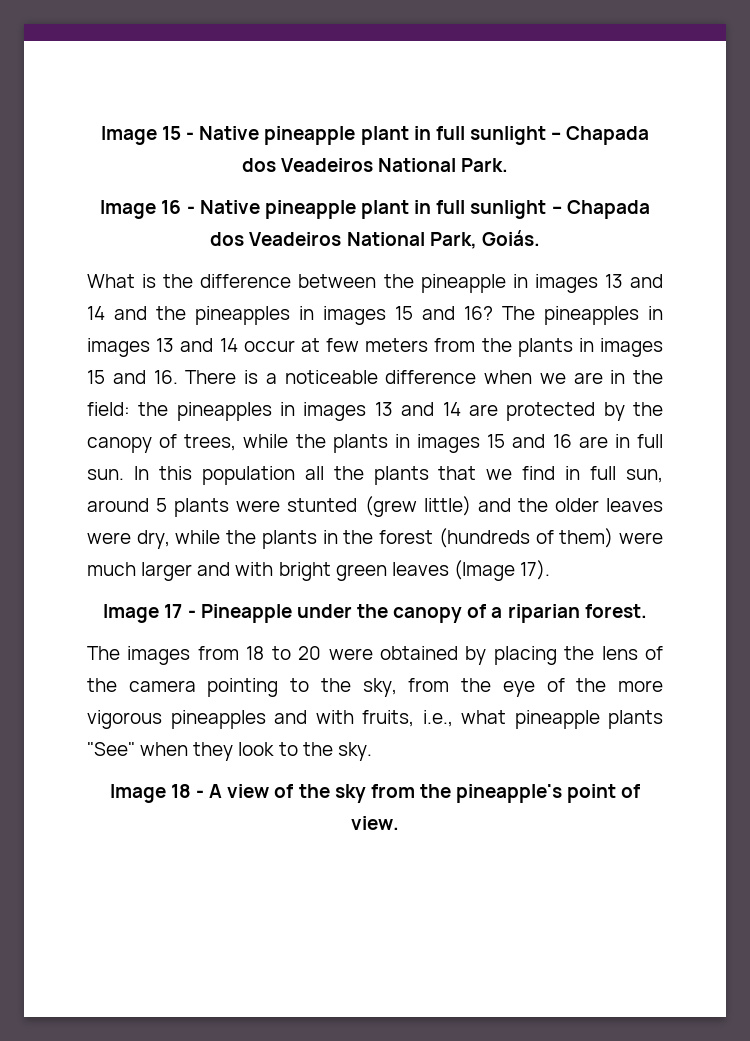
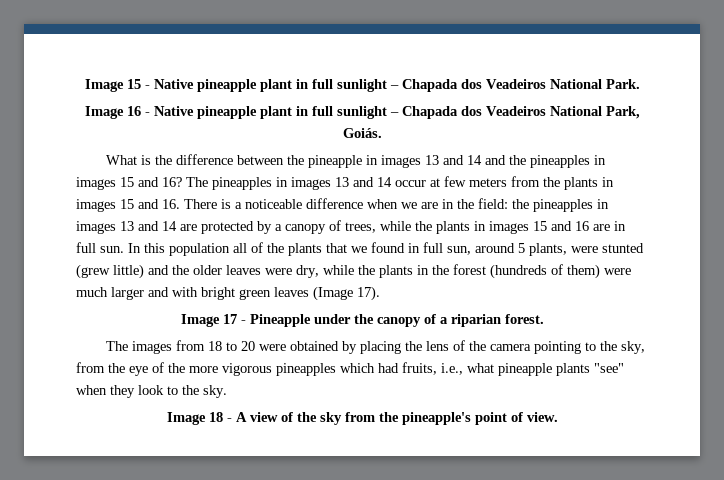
- The pineapples in images 13 and 14 occur at few meters from the plants in images 15 and 16. There is a noticeable difference when we are in the field: the pineapples in images 13 and 14 are protected by the canopy of trees, while the plants in images 15 and 16 are in full sun.
+ The pineapples in images 13 and 14 occur at few meters from the plants in images 15 and 16. There is a noticeable difference when we are in the field: the pineapples in images 13 and 14 are protected by a canopy of trees, while the plants in images 15 and 16 are in full sun.
- In this population all the plants that we find in full sun, around 5 plants were stunted (grew little) and the older leaves were dry, while the plants in the forest (hundreds of them) were much larger and with bright green leaves (Image 17).
+ In this population all of the plants that we found in full sun, around 5 plants, were stunted (grew little) and the older leaves were dry, while the plants in the forest (hundreds of them) were much larger and with bright green leaves (Image 17).
- The images from 18 to 20 were obtained by placing the lens of the camera pointing to the sky, from the eye of the more vigorous pineapples and with fruits, i.e., what pineapple plants "See" when they look to the sky.
+ The images from 18 to 20 were obtained by placing the lens of the camera pointing to the sky, from the eye of the more vigorous pineapples which had fruits, i.e., what pineapple plants "see" when they look to the sky.

